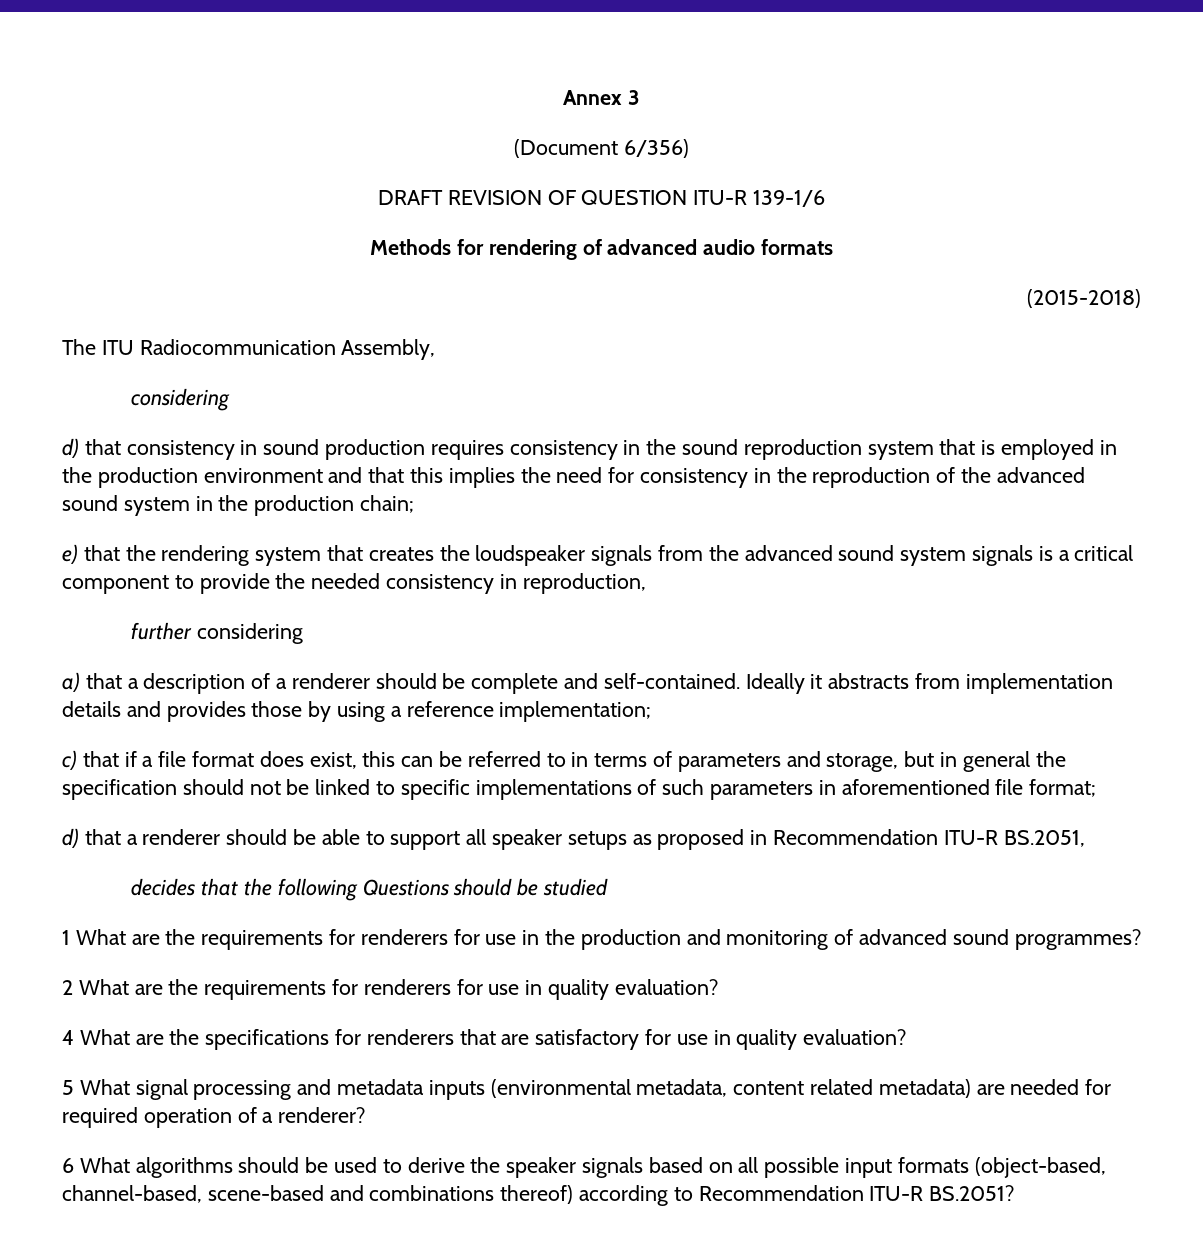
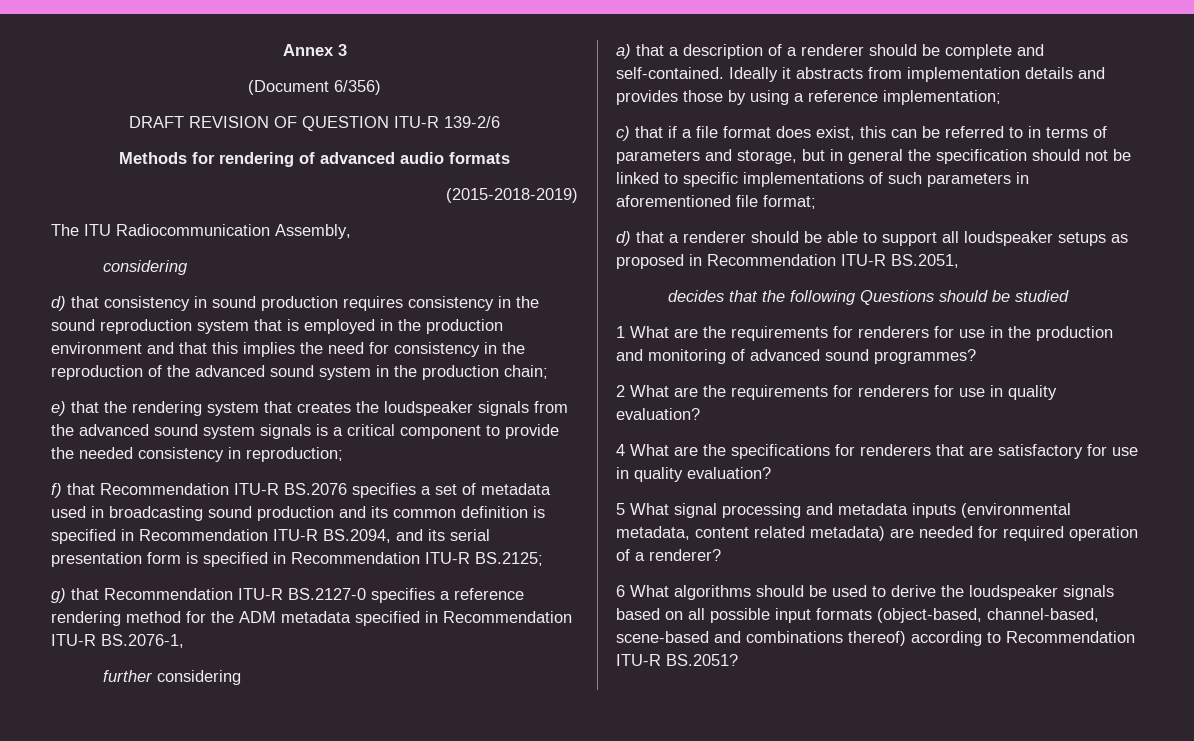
- DRAFT REVISION OF QUESTION ITU-R 139-1/6
+ DRAFT REVISION OF QUESTION ITU-R 139-2/6
- (2015-2018)
+ (2015-2018-2019)
- e) that the rendering system that creates the loudspeaker signals from the advanced sound system signals is a critical component to provide the needed consistency in reproduction,
+ e) that the rendering system that creates the loudspeaker signals from the advanced sound system signals is a critical component to provide the needed consistency in reproduction;
+ f) that Recommendation ITU-R BS.2076 specifies a set of metadata used in broadcasting sound production and its common definition is specified in Recommendation ITU-R BS.2094, and its serial presentation form is specified in Recommendation ITU-R BS.2125;
+ g) that Recommendation ITU-R BS.2127-0 specifies a reference rendering method for the ADM metadata specified in Recommendation ITU-R BS.2076-1,
- d) that a renderer should be able to support all speaker setups as proposed in Recommendation ITU-R BS.2051,
+ d) that a renderer should be able to support all loudspeaker setups as proposed in Recommendation ITU-R BS.2051,
- 6 What algorithms should be used to derive the speaker signals based on all possible input formats (object-based, channel-based, scene-based and combinations thereof) according to Recommendation ITU-R BS.2051?
+ 6 What algorithms should be used to derive the loudspeaker signals based on all possible input formats (object-based, channel-based, scene-based and combinations thereof) according to Recommendation ITU-R BS.2051?

